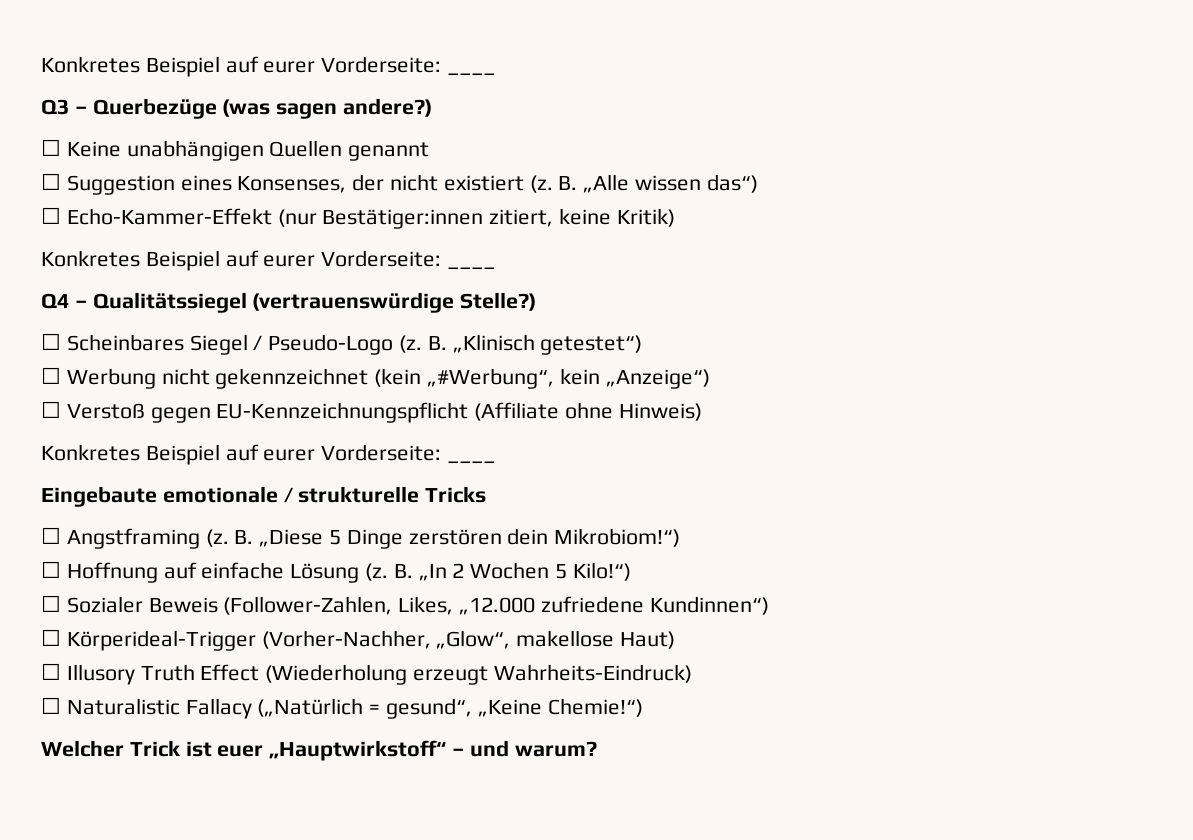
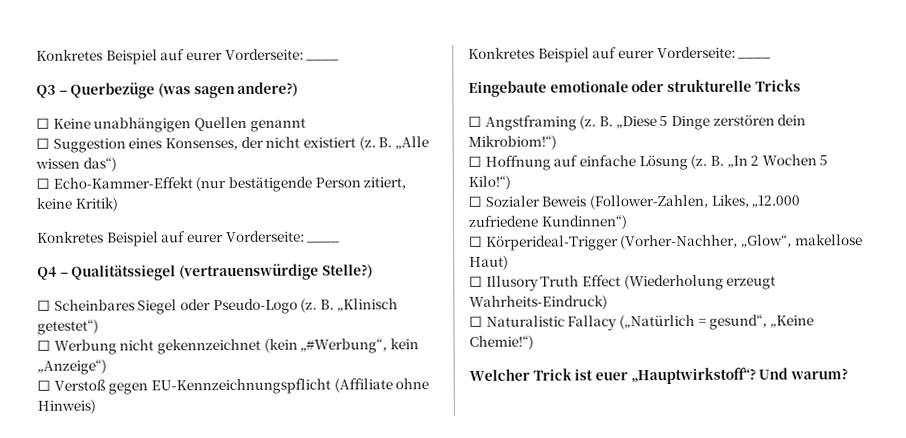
- ☐ Echo-Kammer-Effekt (nur Bestätiger:innen zitiert, keine Kritik)
+ ☐ Echo-Kammer-Effekt (nur bestätigende Person zitiert, keine Kritik)
- ☐ Scheinbares Siegel / Pseudo-Logo (z.
+ ☐ Scheinbares Siegel oder Pseudo-Logo (z.
- Eingebaute emotionale / strukturelle Tricks
+ Eingebaute emotionale oder strukturelle Tricks
- Welcher Trick ist euer „Hauptwirkstoff“ – und warum?
+ Welcher Trick ist euer „Hauptwirkstoff“? Und warum?

